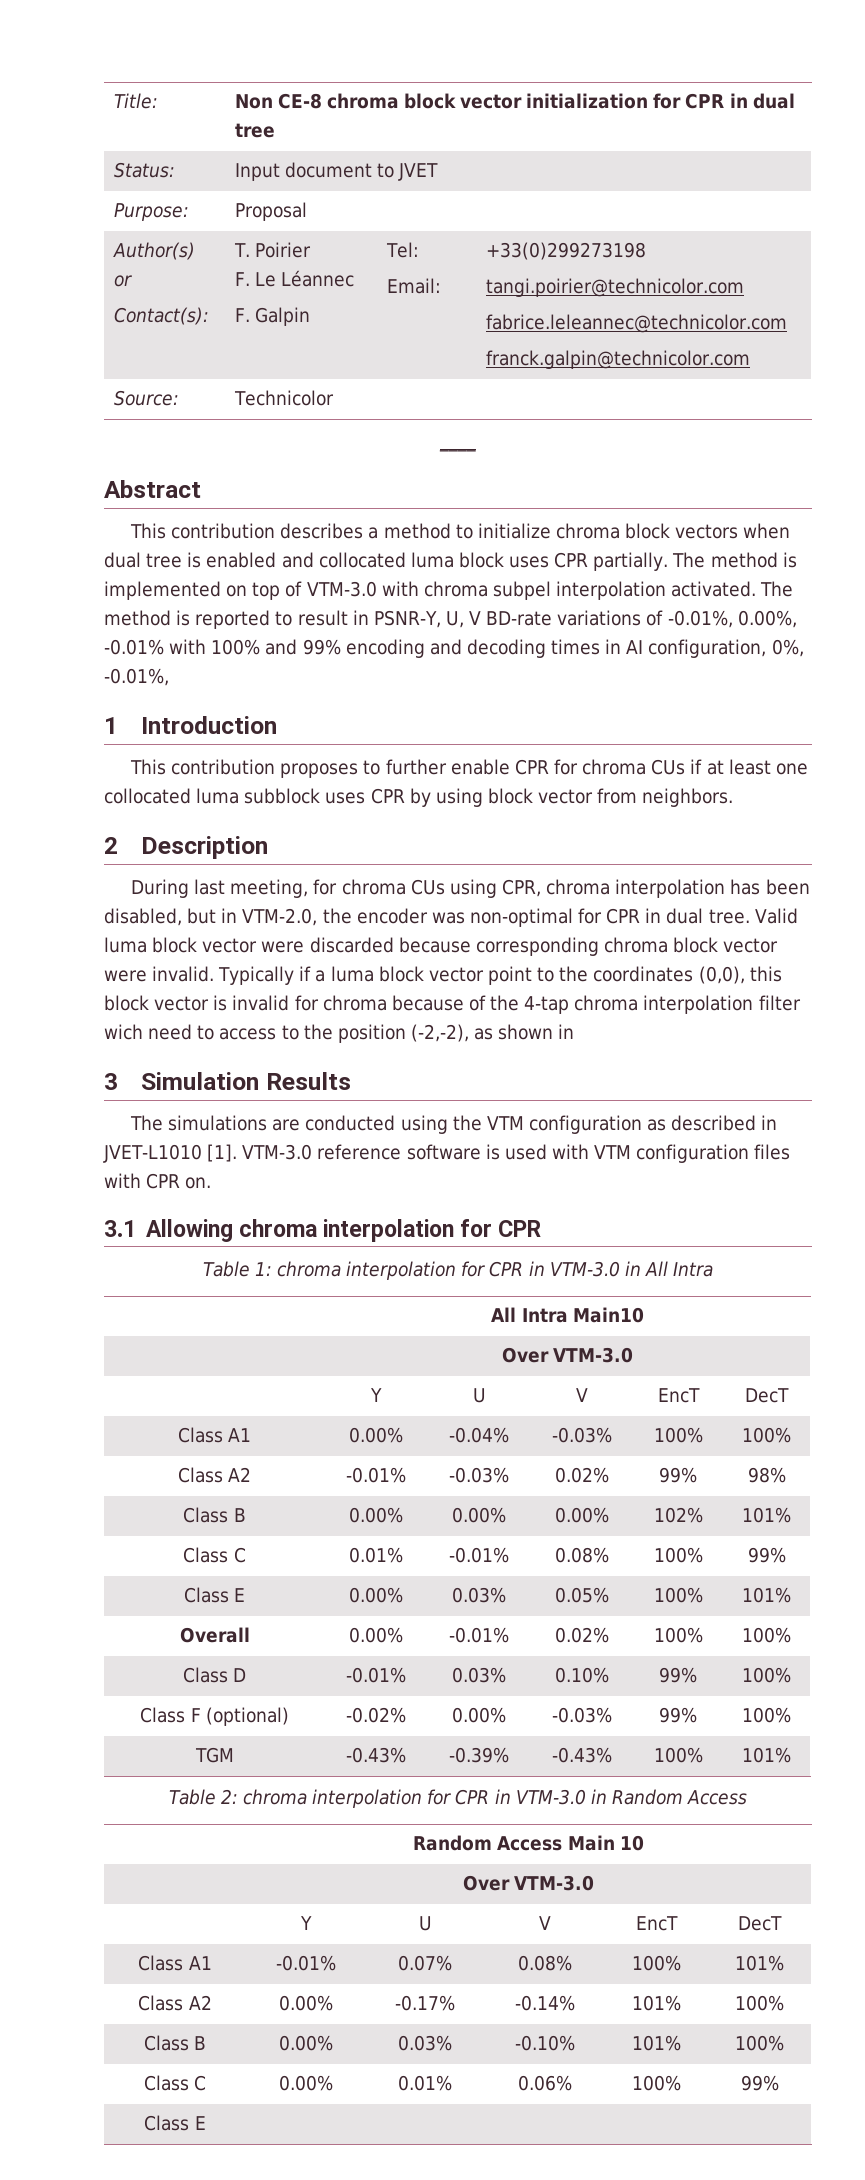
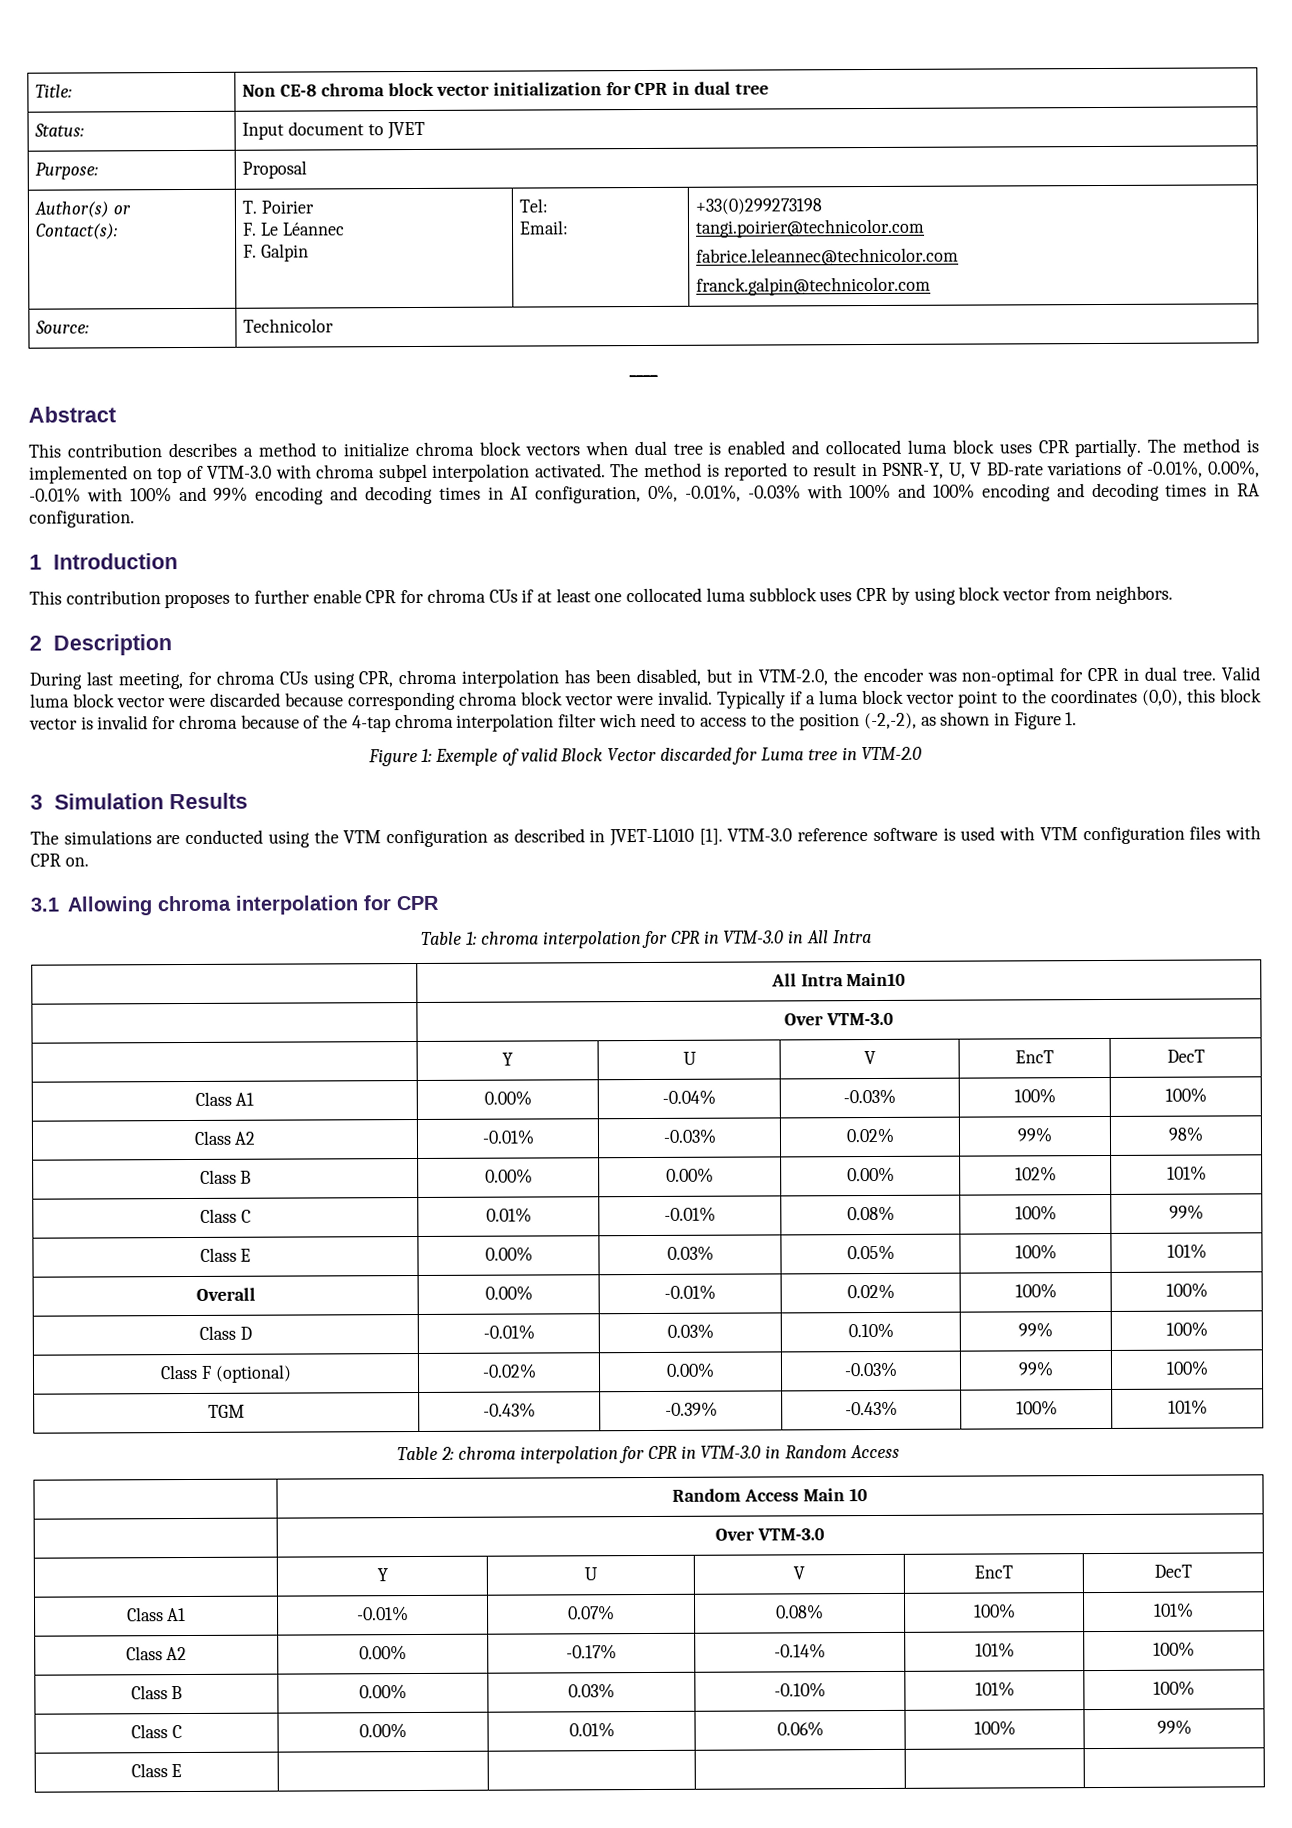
- The method is reported to result in PSNR-Y, U, V BD-rate variations of -0.01%, 0.00%, -0.01% with 100% and 99% encoding and decoding times in AI configuration, 0%, -0.01%,
+ The method is reported to result in PSNR-Y, U, V BD-rate variations of -0.01%, 0.00%, -0.01% with 100% and 99% encoding and decoding times in AI configuration, 0%, -0.01%, -0.03% with 100% and 100% encoding and decoding times in RA configuration.
- Typically if a luma block vector point to the coordinates (0,0), this block vector is invalid for chroma because of the 4-tap chroma interpolation filter wich need to access to the position (-2,-2), as shown in
+ Typically if a luma block vector point to the coordinates (0,0), this block vector is invalid for chroma because of the 4-tap chroma interpolation filter wich need to access to the position (-2,-2), as shown in Figure 1.
+ Figure 1: Exemple of valid Block Vector discarded for Luma tree in VTM-2.0

